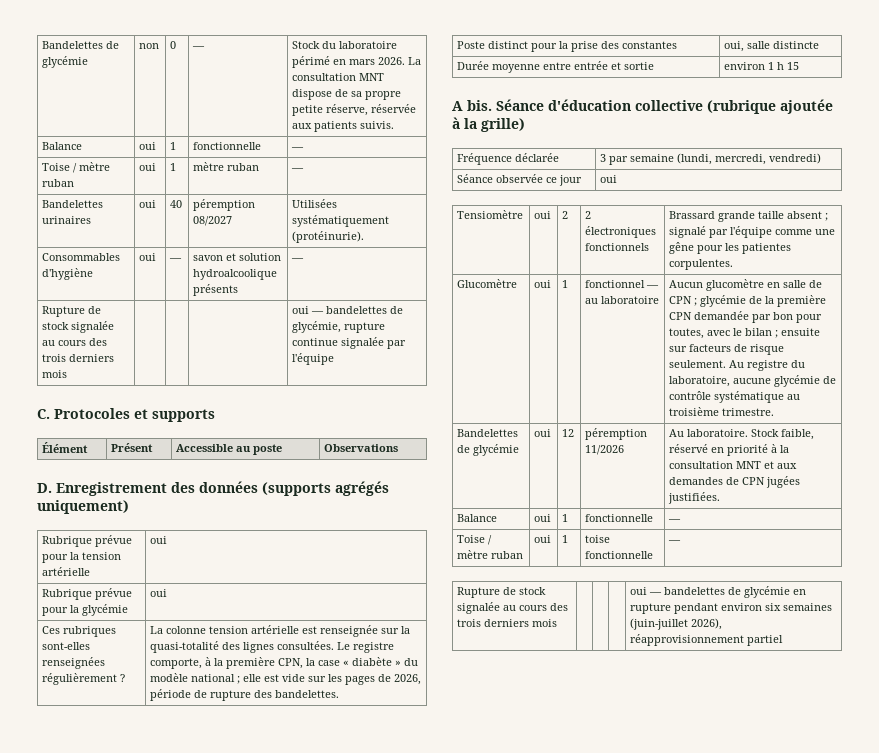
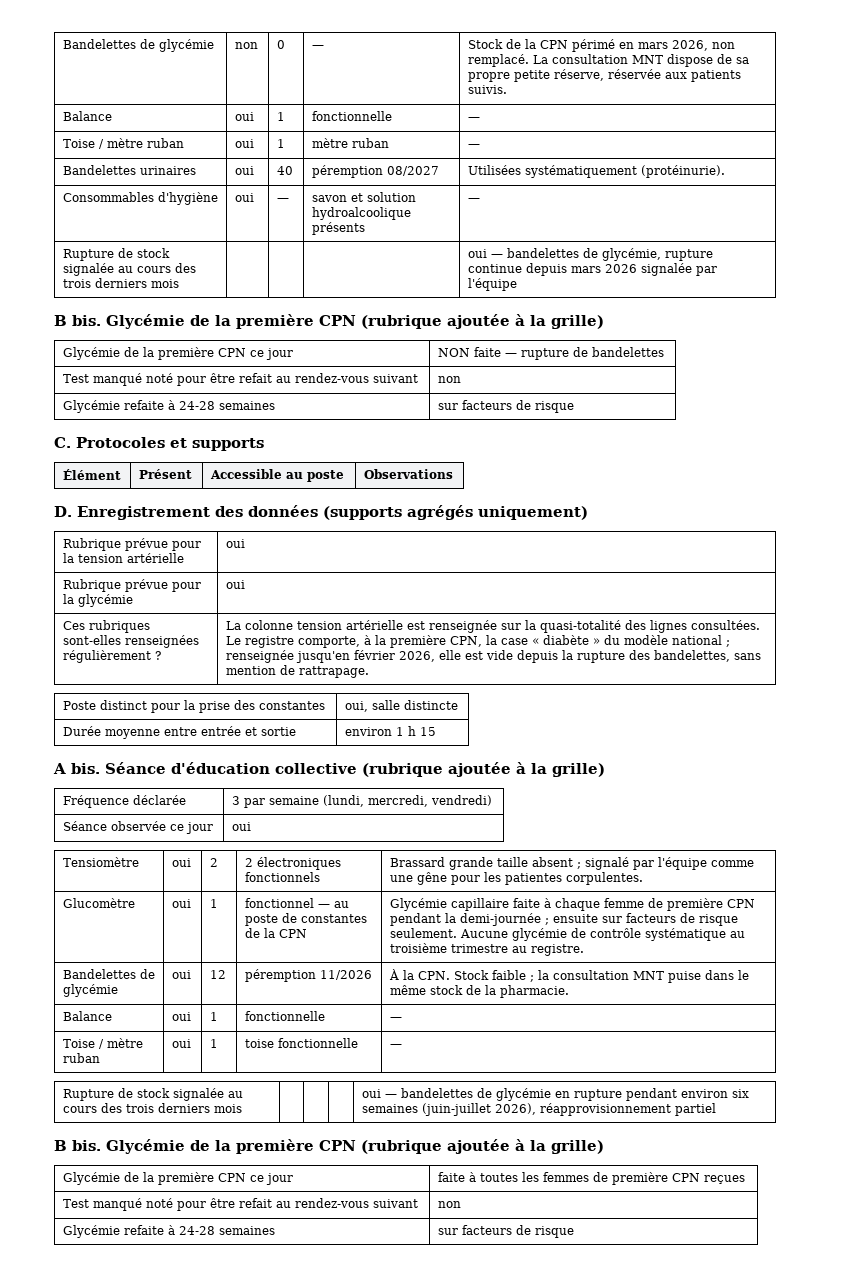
- Bandelettes de glycémie | non | 0 | — | Stock du laboratoire périmé en mars 2026. La consultation MNT dispose de sa propre petite réserve, réservée aux patients suivis.
+ Bandelettes de glycémie | non | 0 | — | Stock de la CPN périmé en mars 2026, non remplacé. La consultation MNT dispose de sa propre petite réserve, réservée aux patients suivis.
- Rupture de stock signalée au cours des trois derniers mois | | | | oui — bandelettes de glycémie, rupture continue signalée par l'équipe
+ Rupture de stock signalée au cours des trois derniers mois | | | | oui — bandelettes de glycémie, rupture continue depuis mars 2026 signalée par l'équipe
+ B bis. Glycémie de la première CPN (rubrique ajoutée à la grille)
+ Glycémie de la première CPN ce jour | NON faite — rupture de bandelettes
+ Test manqué noté pour être refait au rendez-vous suivant | non
+ Glycémie refaite à 24-28 semaines | sur facteurs de risque
- Le registre comporte, à la première CPN, la case « diabète » du modèle national ; elle est vide sur les pages de 2026, période de rupture des bandelettes.
+ Le registre comporte, à la première CPN, la case « diabète » du modèle national ; renseignée jusqu'en février 2026, elle est vide depuis la rupture des bandelettes, sans mention de rattrapage.
- fonctionnel — au laboratoire | Aucun glucomètre en salle de CPN ; glycémie de la première CPN demandée par bon pour toutes, avec le bilan ; ensuite sur facteurs de risque seulement.
+ fonctionnel — au poste de constantes de la CPN | Glycémie capillaire faite à chaque femme de première CPN pendant la demi-journée ; ensuite sur facteurs de risque seulement.
- Au registre du laboratoire, aucune glycémie de contrôle systématique au troisième trimestre.
+ Aucune glycémie de contrôle systématique au troisième trimestre au registre.
- Bandelettes de glycémie | oui | 12 | péremption 11/2026 | Au laboratoire. Stock faible, réservé en priorité à la consultation MNT et aux demandes de CPN jugées justifiées.
+ Bandelettes de glycémie | oui | 12 | péremption 11/2026 | À la CPN. Stock faible ; la consultation MNT puise dans le même stock de la pharmacie.
  Rupture de stock signalée au cours des trois derniers mois | | | | oui — bandelettes de glycémie en rupture pendant environ six semaines (juin-juillet 2026), réapprovisionnement partiel
+ B bis. Glycémie de la première CPN (rubrique ajoutée à la grille)
+ Glycémie de la première CPN ce jour | faite à toutes les femmes de première CPN reçues
+ Test manqué noté pour être refait au rendez-vous suivant | non
+ Glycémie refaite à 24-28 semaines | sur facteurs de risque

